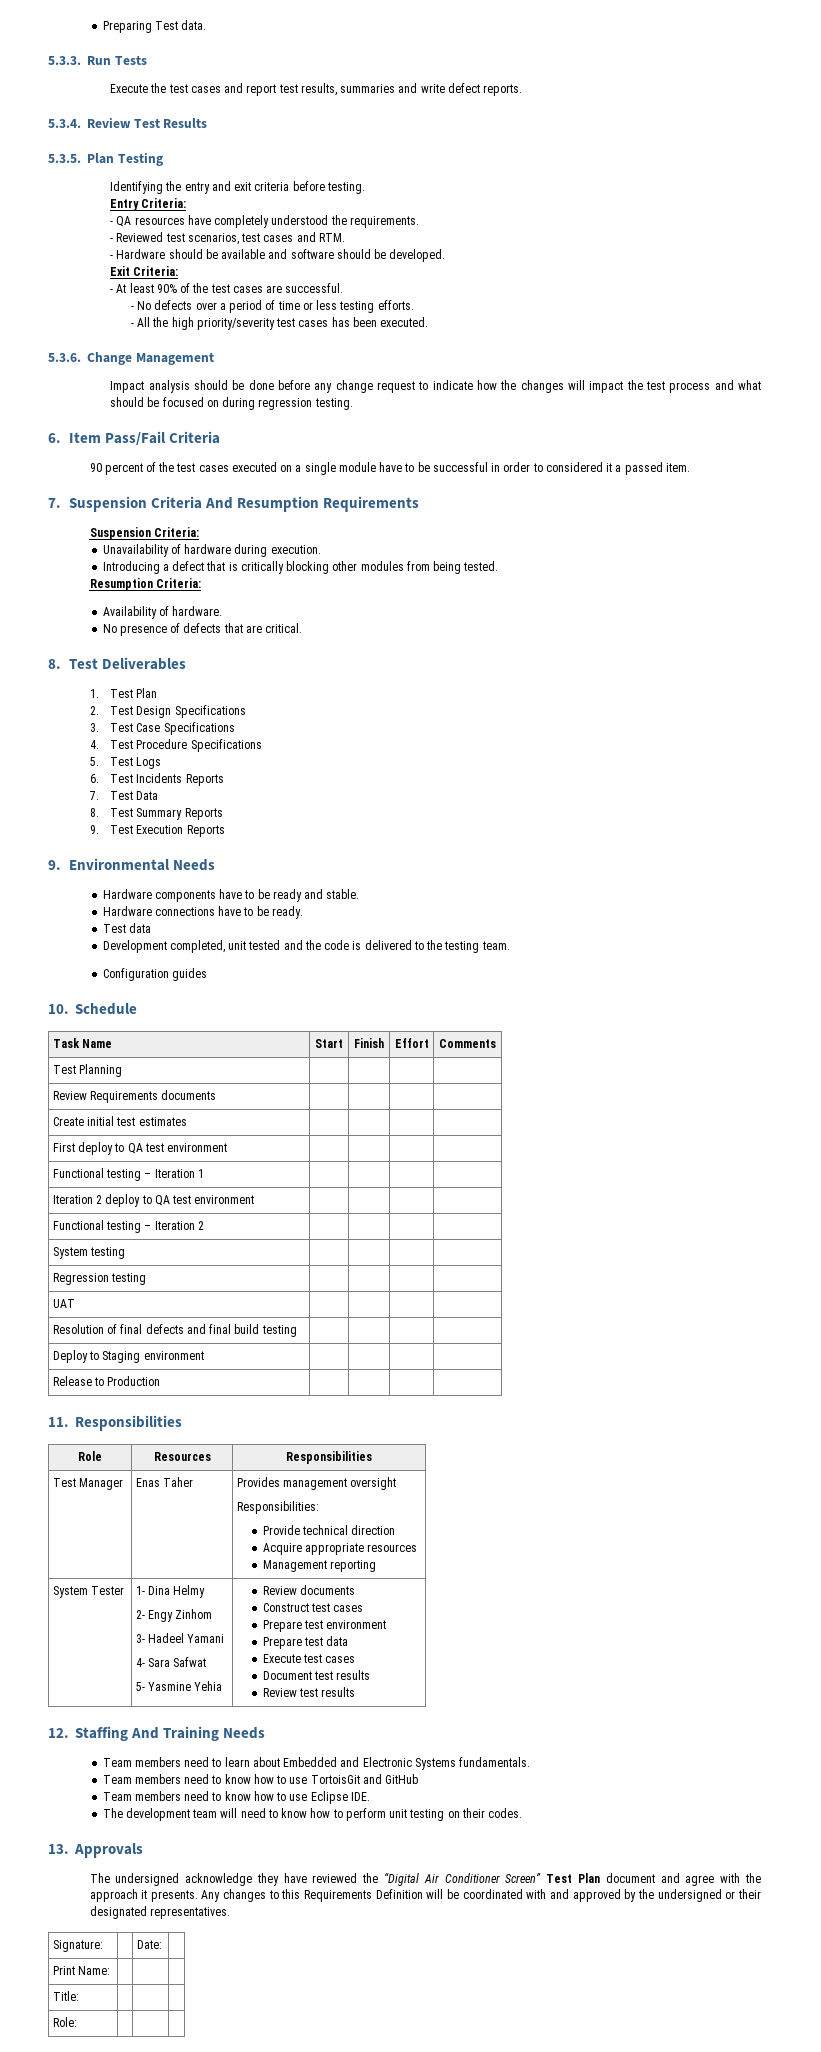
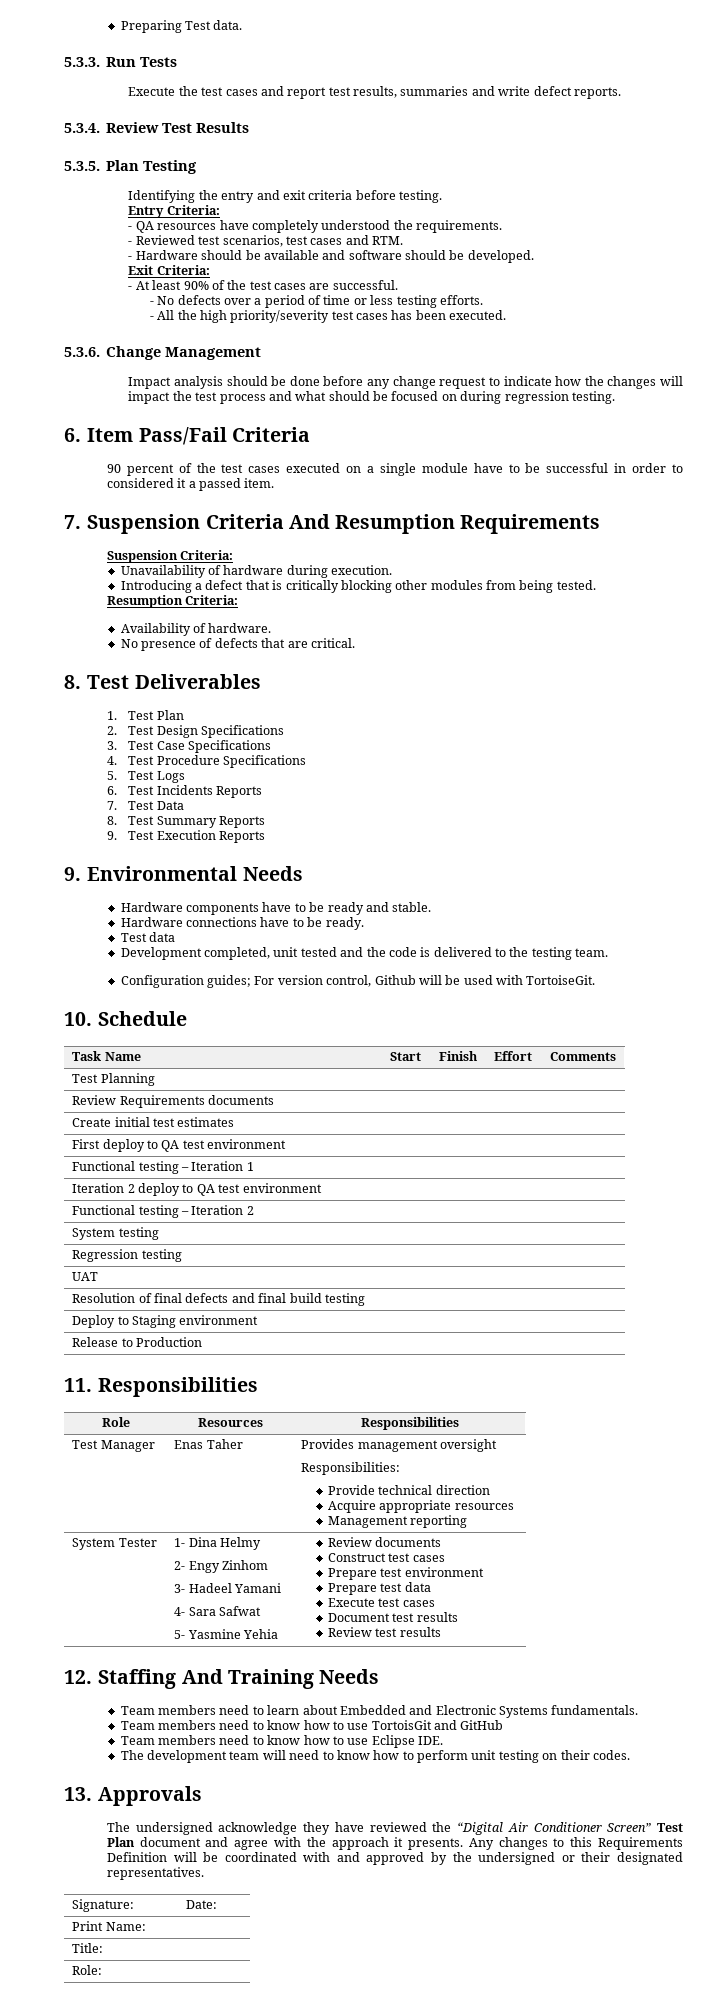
- Configuration guides
+ Configuration guides; For version control, Github will be used with TortoiseGit.

